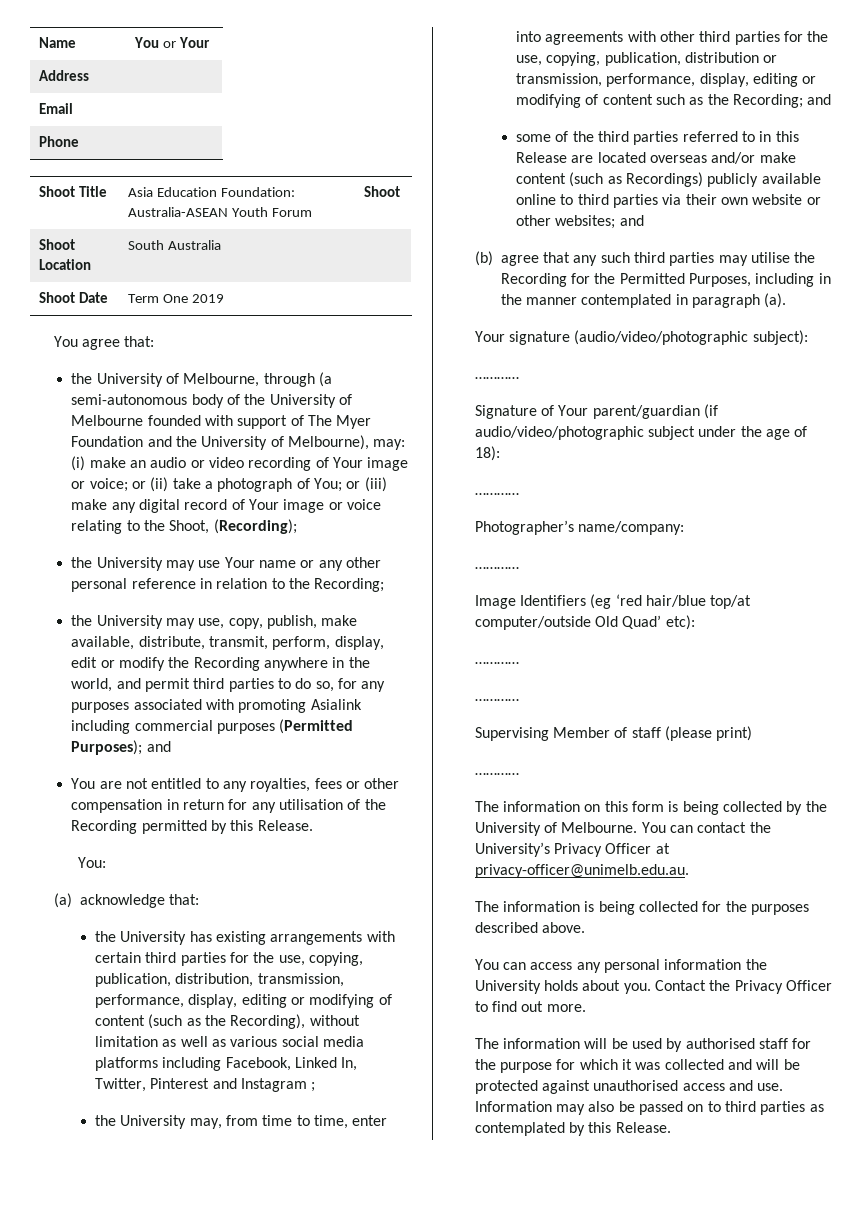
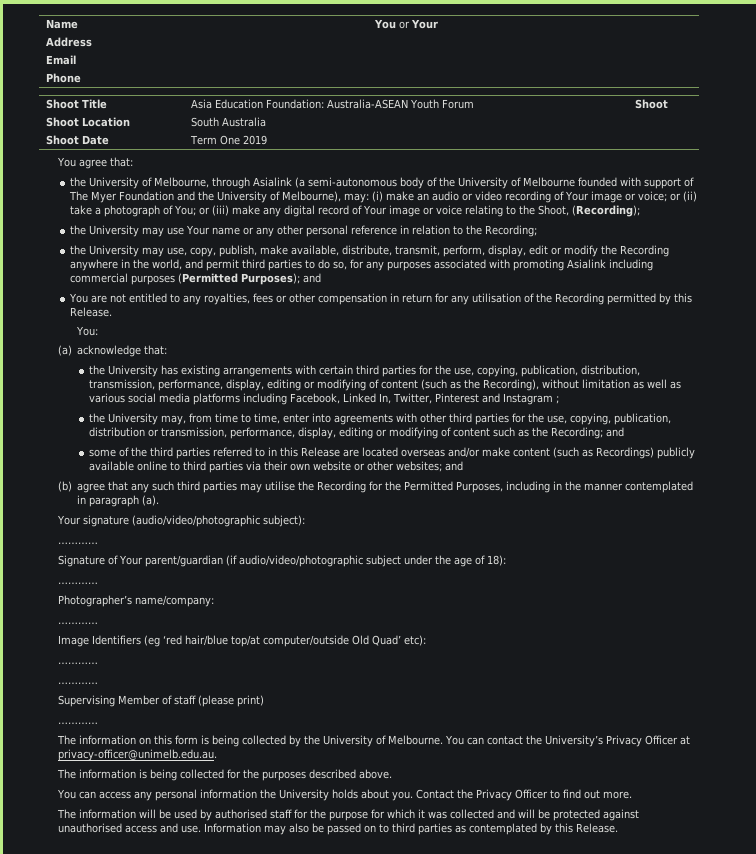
- the University of Melbourne, through (a semi-autonomous body of the University of Melbourne founded with support of The Myer Foundation and the University of Melbourne), may:
+ the University of Melbourne, through Asialink (a semi-autonomous body of the University of Melbourne founded with support of The Myer Foundation and the University of Melbourne), may:

